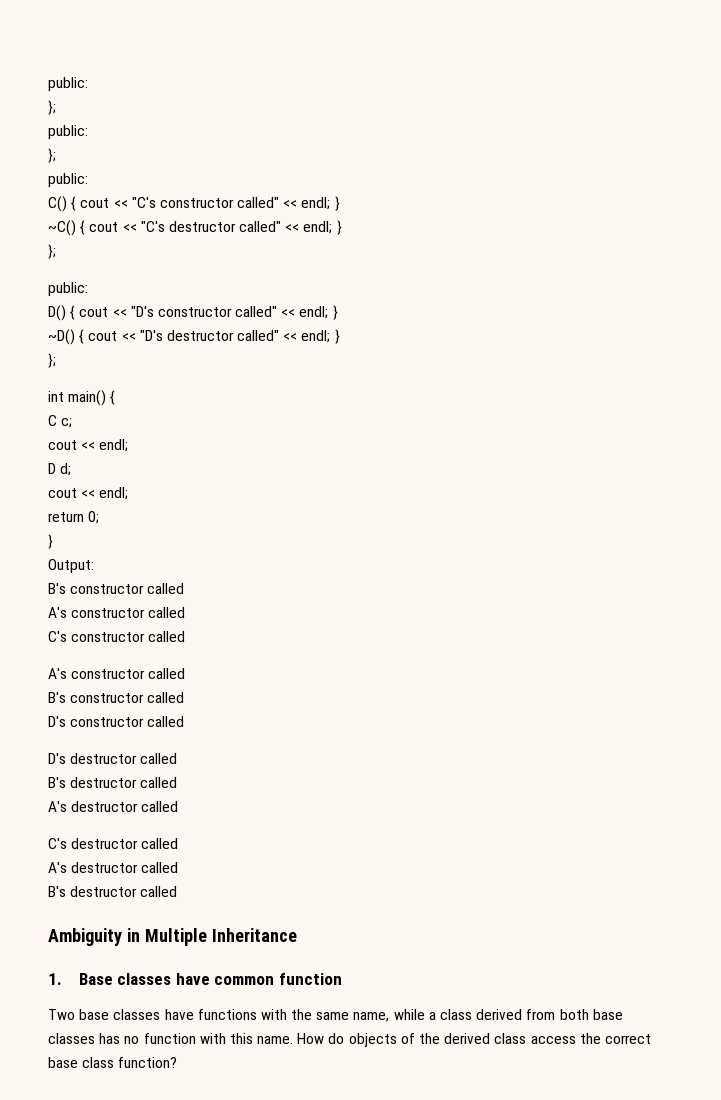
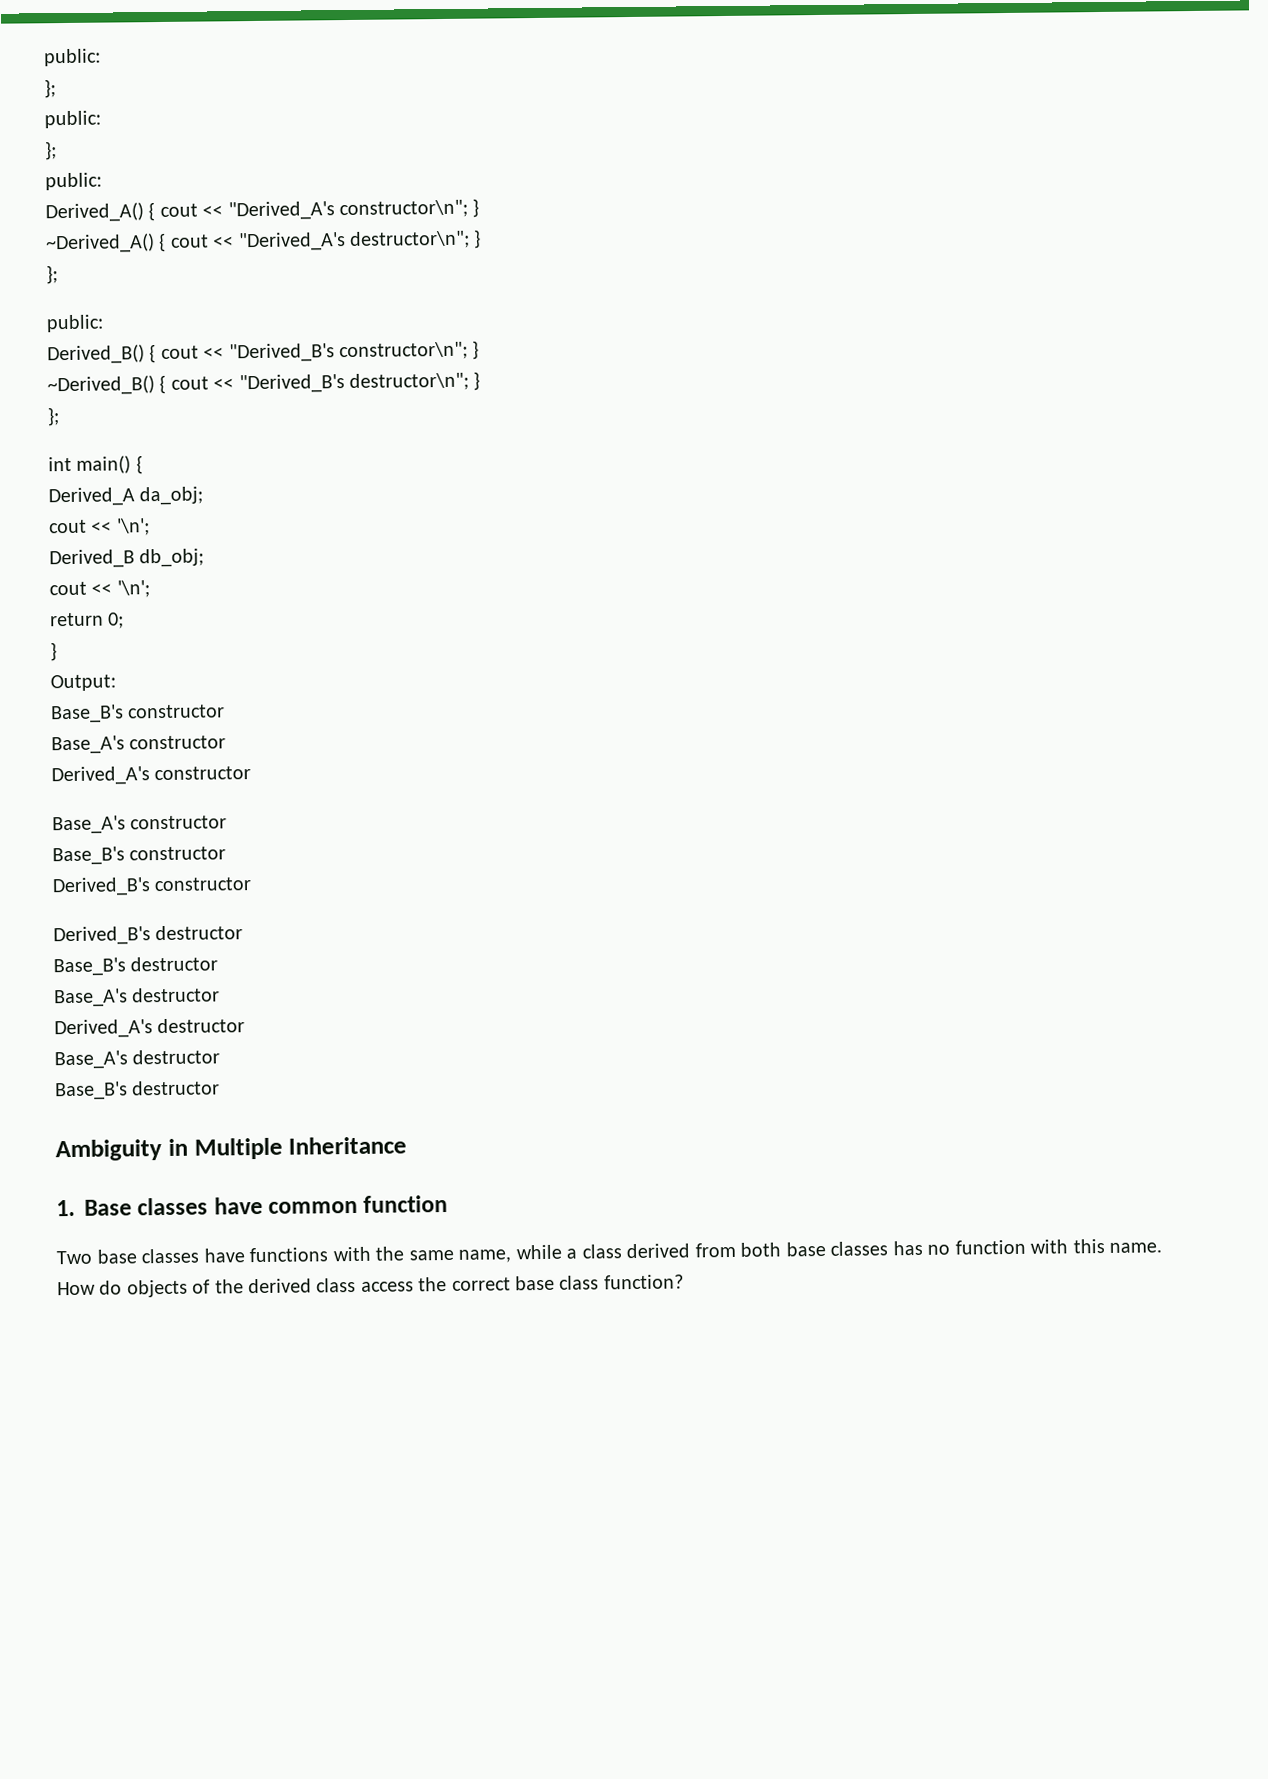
- C() { cout << "C's constructor called" << endl; }
- ~C() { cout << "C's destructor called" << endl; }
+ Derived_A() { cout << "Derived_A's constructor\n"; }
+ ~Derived_A() { cout << "Derived_A's destructor\n"; }
- D() { cout << "D's constructor called" << endl; }
- ~D() { cout << "D's destructor called" << endl; }
+ Derived_B() { cout << "Derived_B's constructor\n"; }
+ ~Derived_B() { cout << "Derived_B's destructor\n"; }
- C c;
- cout << endl;
- D d;
- cout << endl;
+ Derived_A da_obj;
+ cout << '\n';
+ Derived_B db_obj;
+ cout << '\n';
  Output:
- B's constructor called
- A's constructor called
- C's constructor called
- A's constructor called
- B's constructor called
- D's constructor called
- D's destructor called
- B's destructor called
- A's destructor called
- C's destructor called
- A's destructor called
- B's destructor called
+ Base_B's constructor
+ Base_A's constructor
+ Derived_A's constructor
+ Base_A's constructor
+ Base_B's constructor
+ Derived_B's constructor
+ Derived_B's destructor
+ Base_B's destructor
+ Base_A's destructor
+ Derived_A's destructor
+ Base_A's destructor
+ Base_B's destructor

